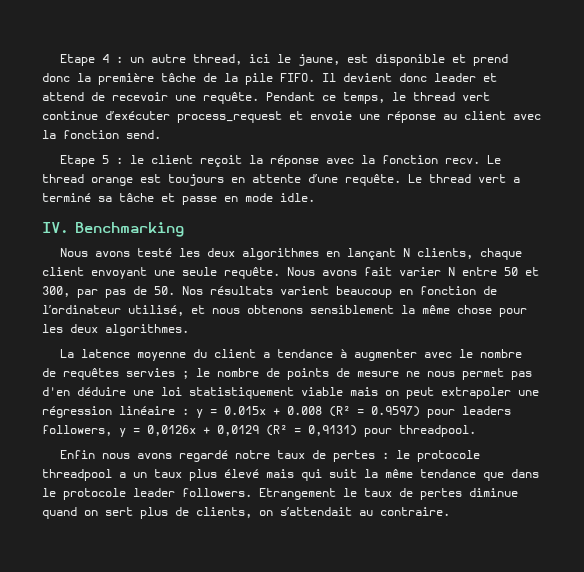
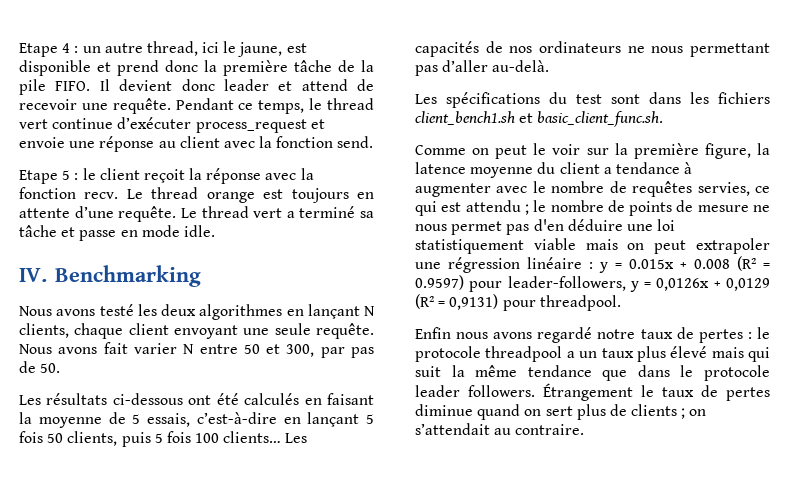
- Nous avons fait varier N entre 50 et 300, par pas de 50. Nos résultats varient beaucoup en fonction de l’ordinateur utilisé, et nous obtenons sensiblement la même chose pour les deux algorithmes.
- La latence moyenne du client a tendance à augmenter avec le nombre de requêtes servies ;
+ Nous avons fait varier N entre 50 et 300, par pas de 50.
+ Les résultats ci-dessous ont été calculés en faisant la moyenne de 5 essais, c’est-à-dire en lançant 5 fois 50 clients, puis 5 fois 100 clients… Les capacités de nos ordinateurs ne nous permettant pas d’aller au-delà.
+ Les spécifications du test sont dans les fichiers client_bench1.sh et basic_client_func.sh.
+ Comme on peut le voir sur la première figure, la latence moyenne du client a tendance à augmenter avec le nombre de requêtes servies, ce qui est attendu ;
- y = 0.015x + 0.008 (R² = 0.9597) pour leaders followers, y = 0,0126x + 0,0129 (R² = 0,9131) pour threadpool.
+ y = 0.015x + 0.008 (R² = 0.9597) pour leader-followers, y = 0,0126x + 0,0129 (R² = 0,9131) pour threadpool.
- Etrangement le taux de pertes diminue quand on sert plus de clients, on s’attendait au contraire.
+ Étrangement le taux de pertes diminue quand on sert plus de clients ; on s’attendait au contraire.

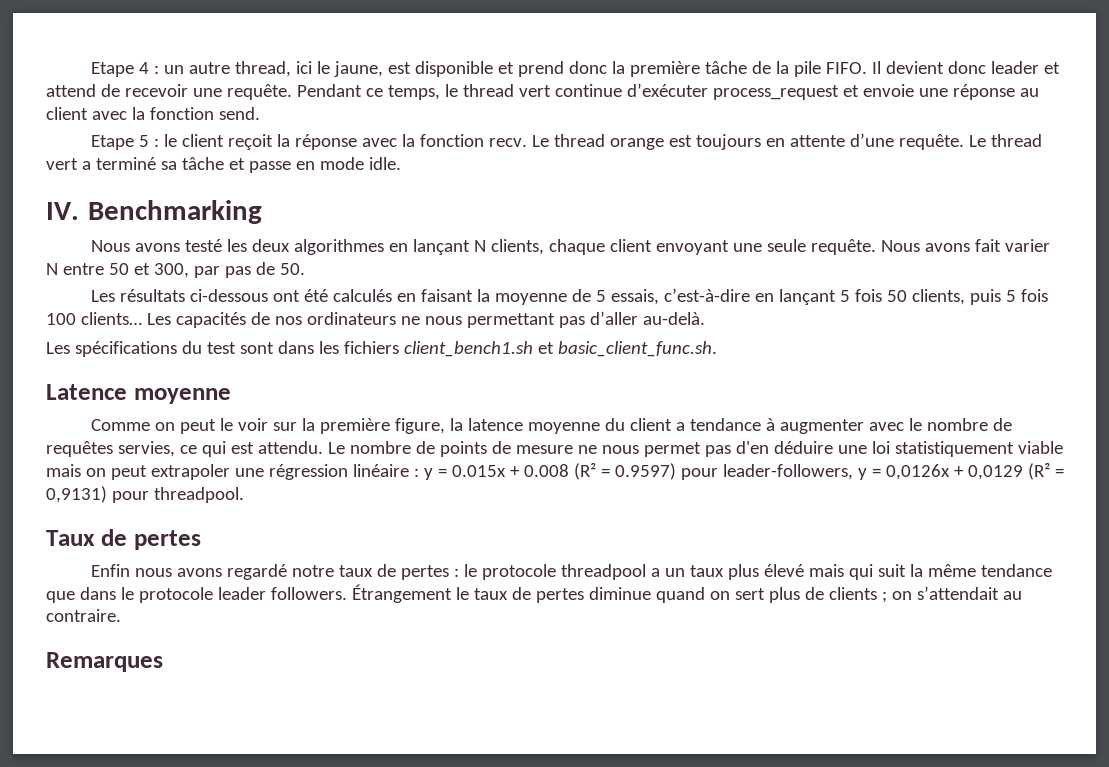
+ Latence moyenne
- Comme on peut le voir sur la première figure, la latence moyenne du client a tendance à augmenter avec le nombre de requêtes servies, ce qui est attendu ; le nombre de points de mesure ne nous permet pas d'en déduire une loi statistiquement viable mais on peut extrapoler une régression linéaire :
+ Comme on peut le voir sur la première figure, la latence moyenne du client a tendance à augmenter avec le nombre de requêtes servies, ce qui est attendu. Le nombre de points de mesure ne nous permet pas d'en déduire une loi statistiquement viable mais on peut extrapoler une régression linéaire :
+ Taux de pertes
+ Remarques

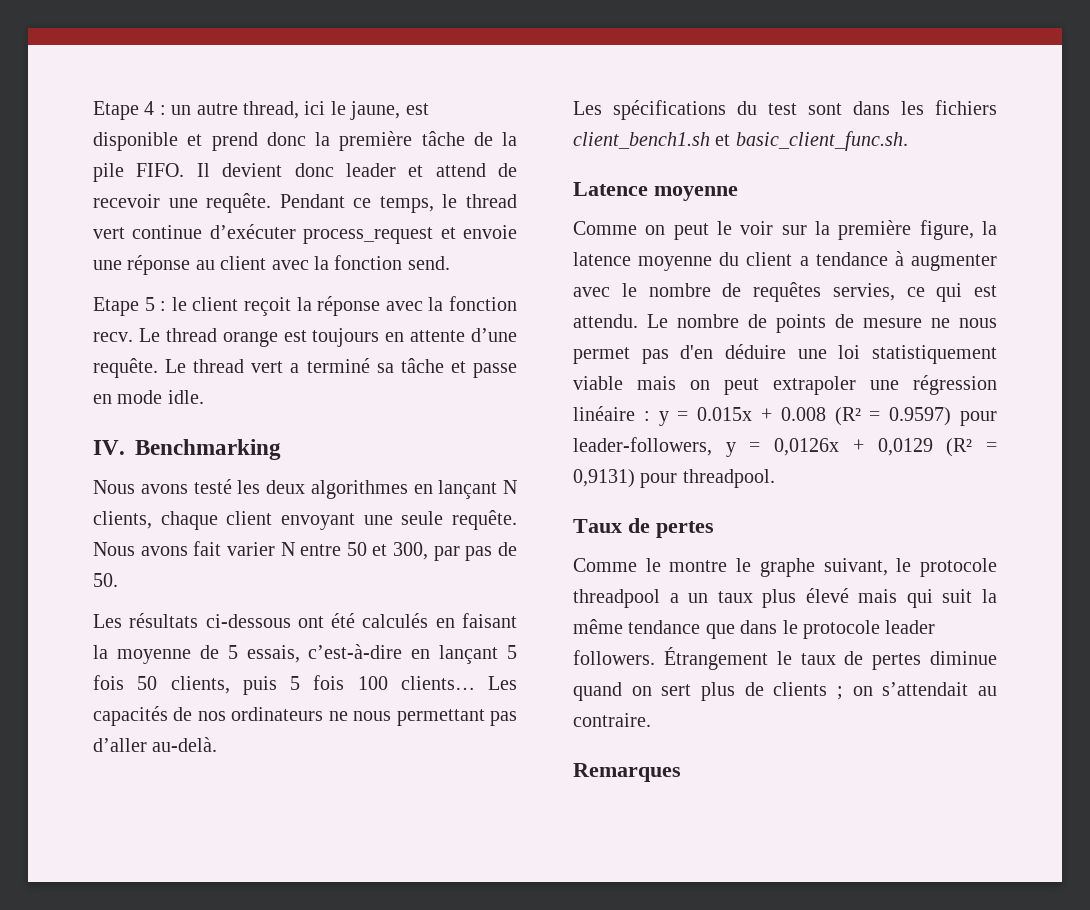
- Enfin nous avons regardé notre taux de pertes : le protocole threadpool a un taux plus élevé mais qui suit la même tendance que dans le protocole leader followers.
+ Comme le montre le graphe suivant, le protocole threadpool a un taux plus élevé mais qui suit la même tendance que dans le protocole leader followers.

